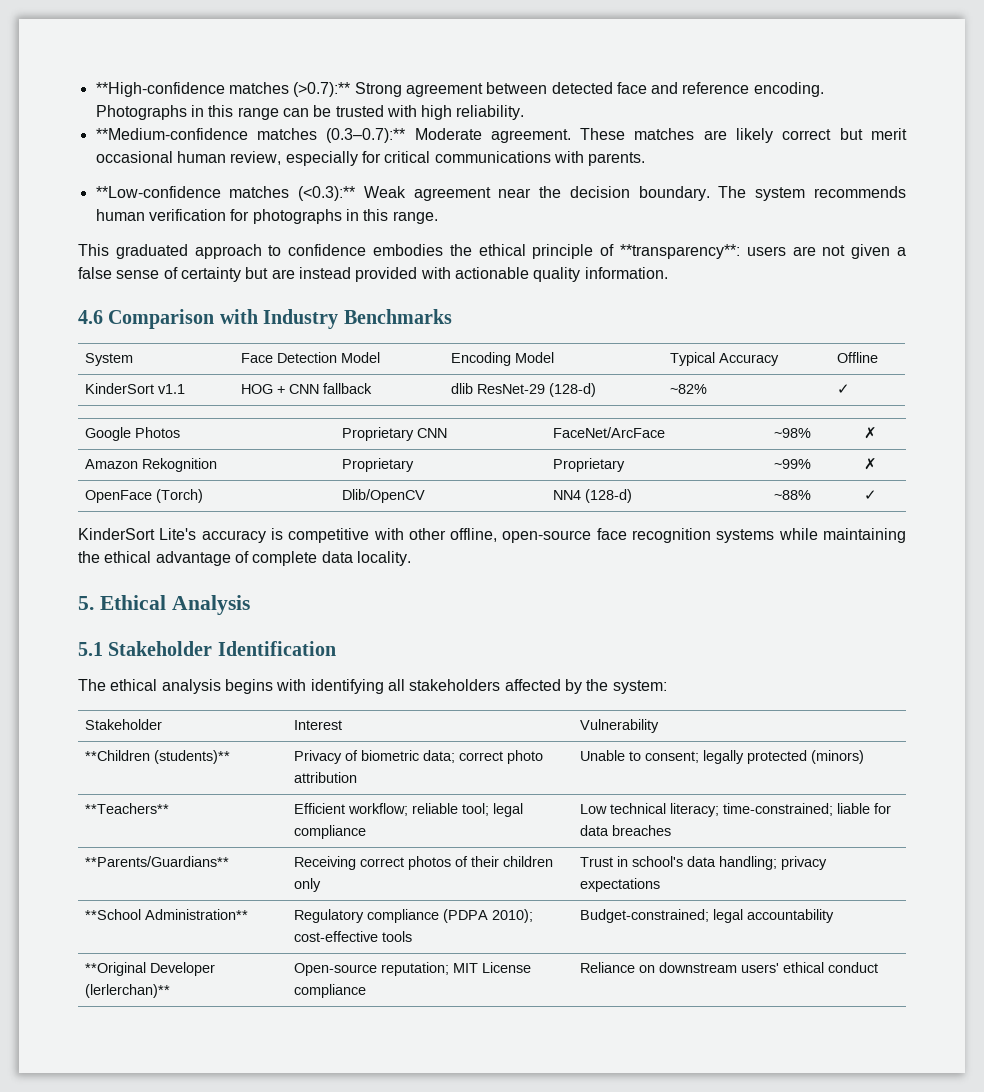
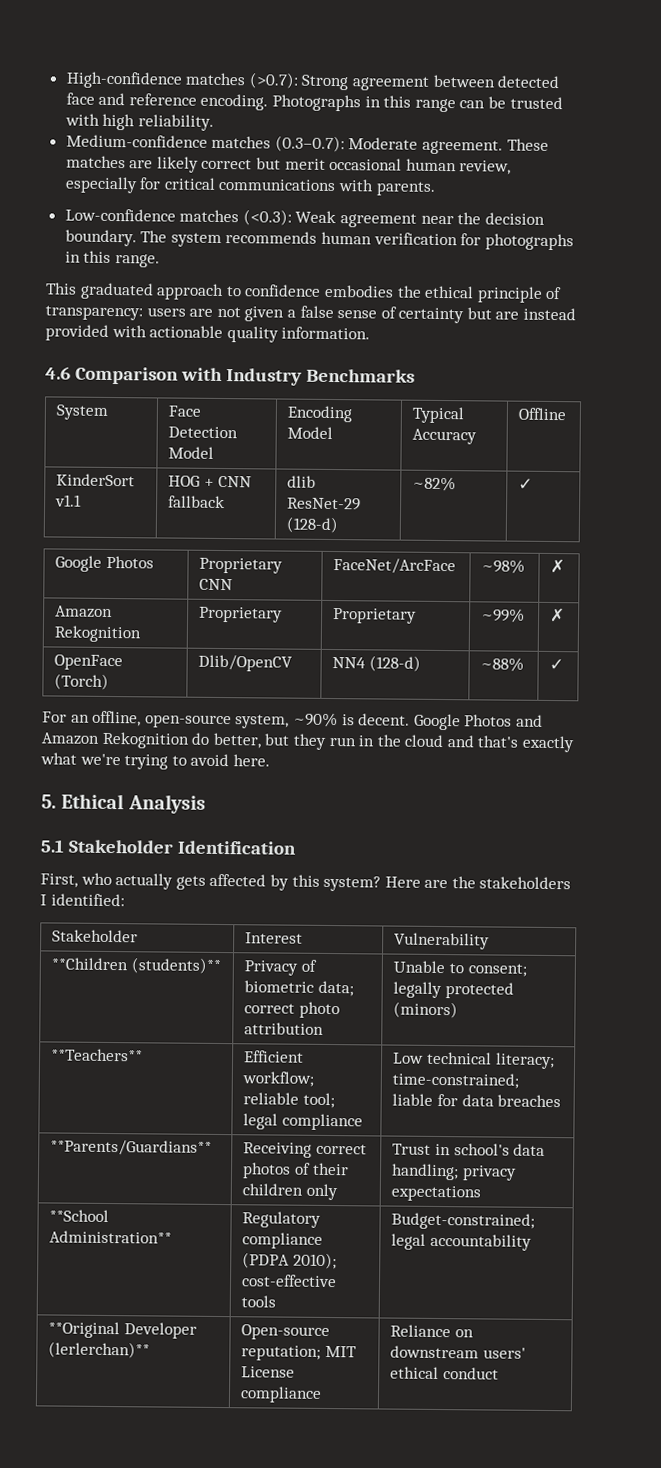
- **High-confidence matches (>0.7):** Strong agreement between detected face and reference encoding.
+ High-confidence matches (>0.7): Strong agreement between detected face and reference encoding.
- **Medium-confidence matches (0.3–0.7):** Moderate agreement.
+ Medium-confidence matches (0.3–0.7): Moderate agreement.
- **Low-confidence matches (<0.3):** Weak agreement near the decision boundary.
+ Low-confidence matches (<0.3): Weak agreement near the decision boundary.
- This graduated approach to confidence embodies the ethical principle of **transparency**: users are not given a false sense of certainty but are instead provided with actionable quality information.
+ This graduated approach to confidence embodies the ethical principle of transparency: users are not given a false sense of certainty but are instead provided with actionable quality information.
- KinderSort Lite's accuracy is competitive with other offline, open-source face recognition systems while maintaining the ethical advantage of complete data locality.
+ For an offline, open-source system, ~90% is decent. Google Photos and Amazon Rekognition do better, but they run in the cloud and that's exactly what we're trying to avoid here.
- The ethical analysis begins with identifying all stakeholders affected by the system:
+ First, who actually gets affected by this system? Here are the stakeholders I identified:

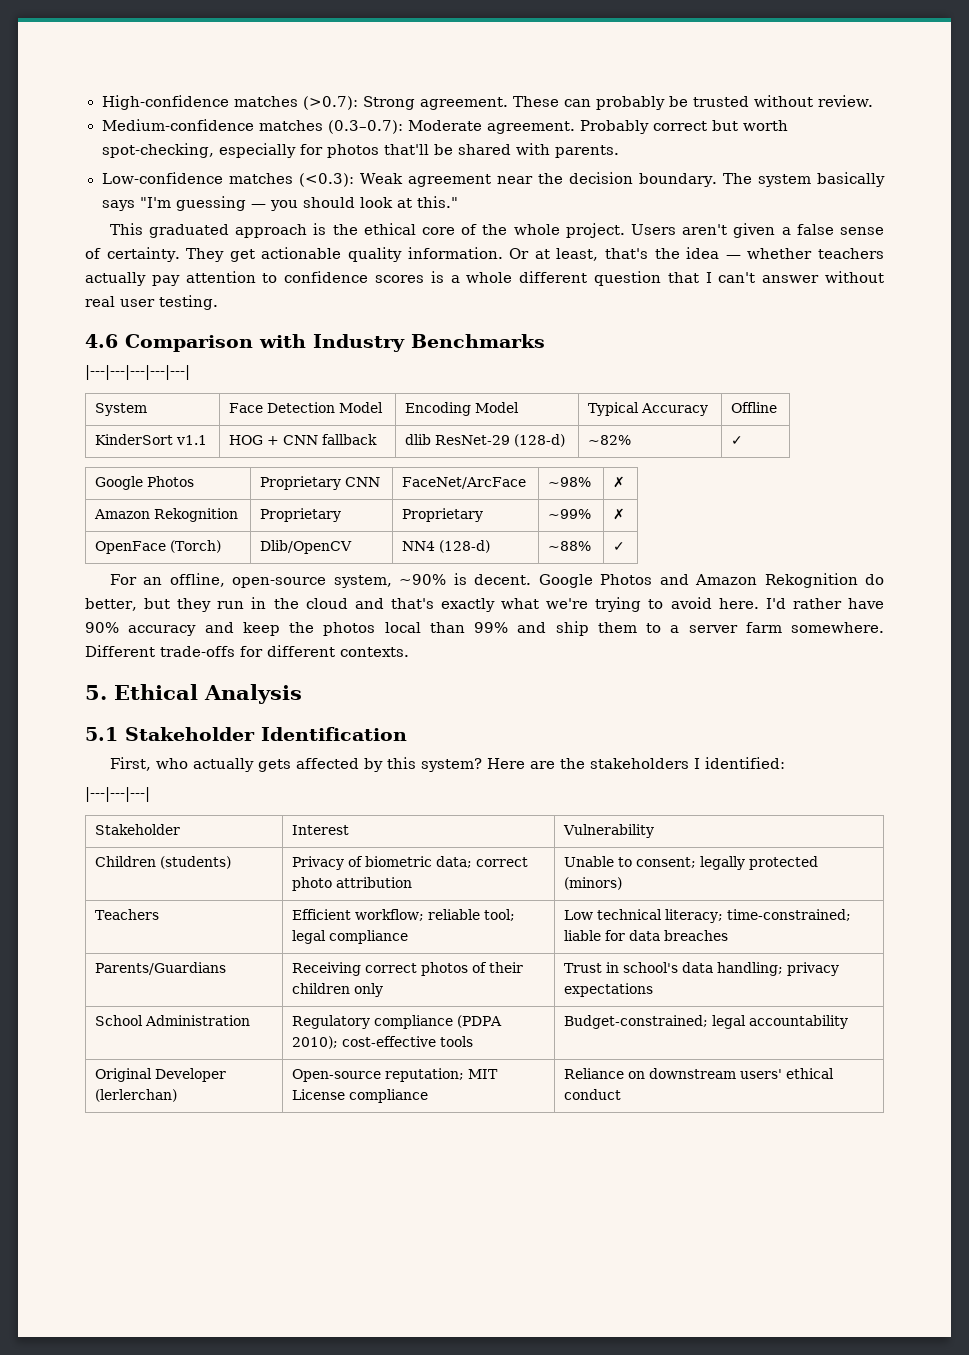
- High-confidence matches (>0.7): Strong agreement between detected face and reference encoding. Photographs in this range can be trusted with high reliability.
+ High-confidence matches (>0.7): Strong agreement. These can probably be trusted without review.
- These matches are likely correct but merit occasional human review, especially for critical communications with parents.
+ Probably correct but worth spot-checking, especially for photos that'll be shared with parents.
- The system recommends human verification for photographs in this range.
- This graduated approach to confidence embodies the ethical principle of transparency: users are not given a false sense of certainty but are instead provided with actionable quality information.
+ The system basically says "I'm guessing — you should look at this."
+ This graduated approach is the ethical core of the whole project. Users aren't given a false sense of certainty. They get actionable quality information. Or at least, that's the idea — whether teachers actually pay attention to confidence scores is a whole different question that I can't answer without real user testing.
+ |---|---|---|---|---|
+ I'd rather have 90% accuracy and keep the photos local than 99% and ship them to a server farm somewhere. Different trade-offs for different contexts.
+ |---|---|---|
- **Children (students)** | Privacy of biometric data; correct photo attribution | Unable to consent; legally protected (minors)
+ Children (students) | Privacy of biometric data; correct photo attribution | Unable to consent; legally protected (minors)
- **Teachers** | Efficient workflow; reliable tool; legal compliance | Low technical literacy; time-constrained; liable for data breaches
+ Teachers | Efficient workflow; reliable tool; legal compliance | Low technical literacy; time-constrained; liable for data breaches
- **Parents/Guardians** | Receiving correct photos of their children only | Trust in school's data handling; privacy expectations
+ Parents/Guardians | Receiving correct photos of their children only | Trust in school's data handling; privacy expectations
- **School Administration** | Regulatory compliance (PDPA 2010); cost-effective tools | Budget-constrained; legal accountability
+ School Administration | Regulatory compliance (PDPA 2010); cost-effective tools | Budget-constrained; legal accountability
- **Original Developer (lerlerchan)** | Open-source reputation; MIT License compliance | Reliance on downstream users' ethical conduct
+ Original Developer (lerlerchan) | Open-source reputation; MIT License compliance | Reliance on downstream users' ethical conduct

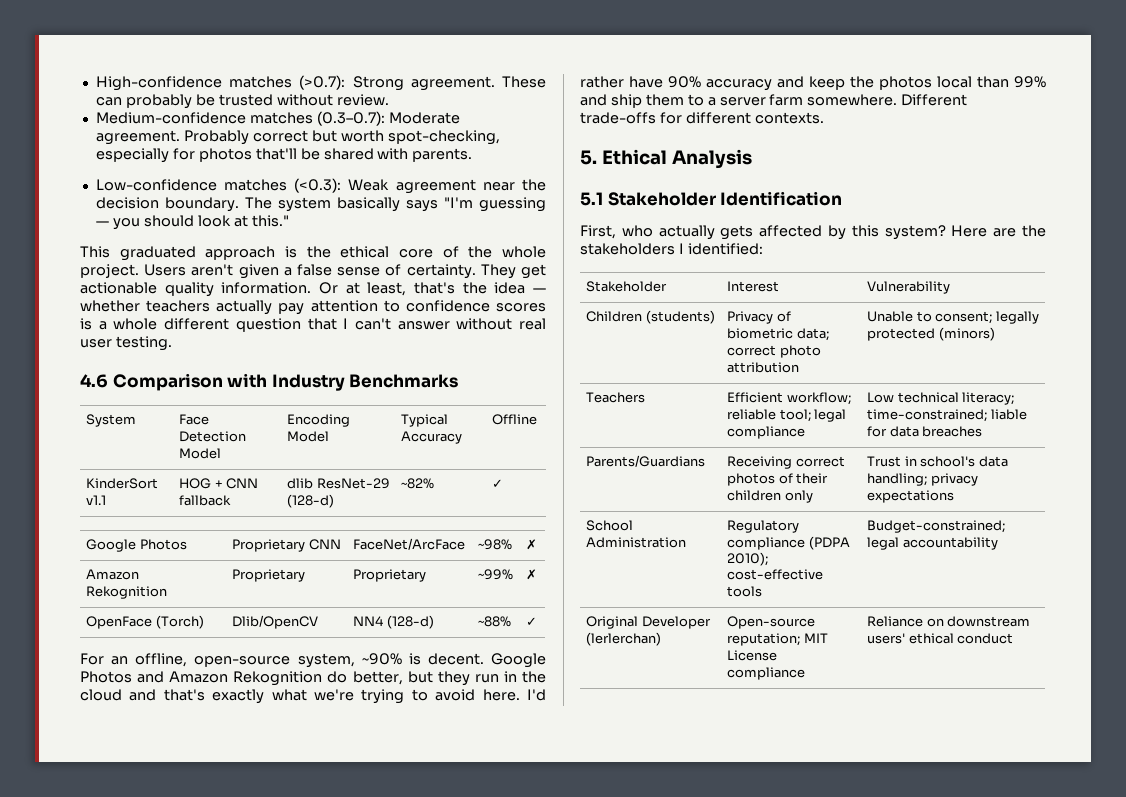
- |---|---|---|---|---|
- |---|---|---|

